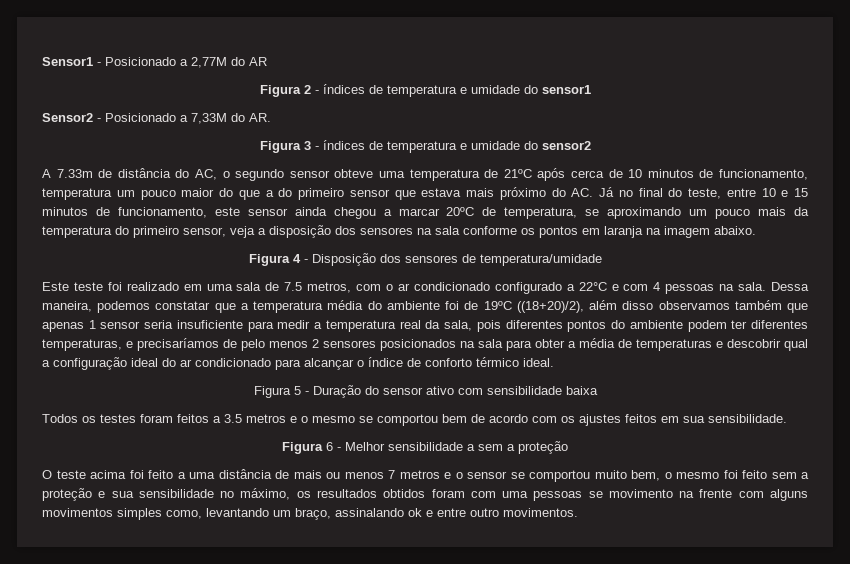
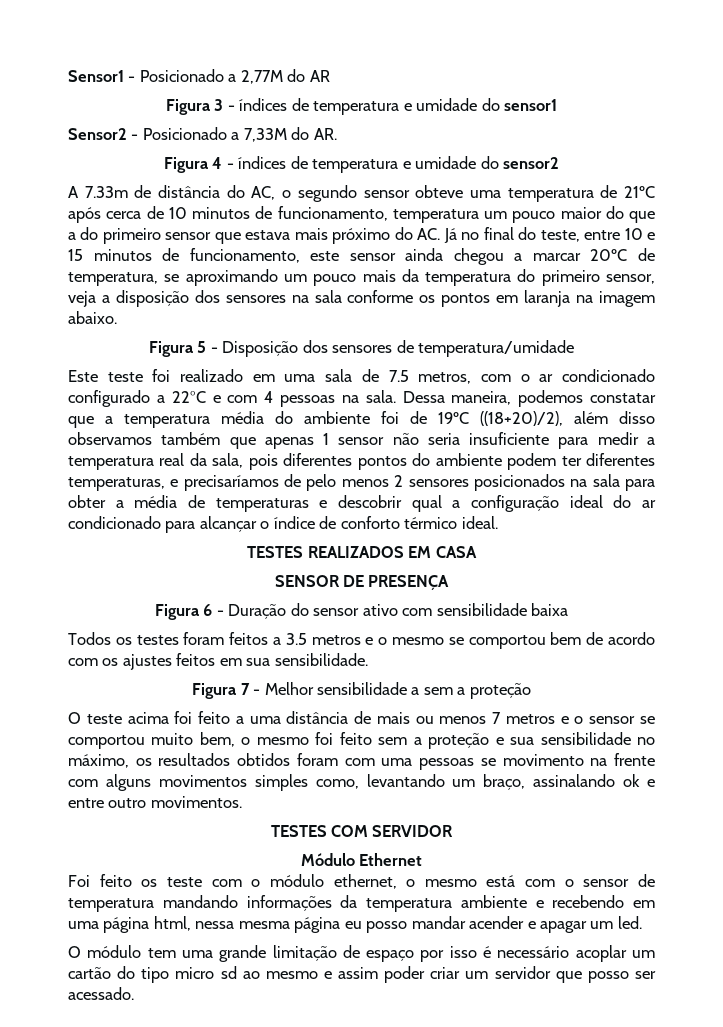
- Figura 2 - índices de temperatura e umidade do sensor1
+ Figura 3 - índices de temperatura e umidade do sensor1
- Figura 3 - índices de temperatura e umidade do sensor2
+ Figura 4 - índices de temperatura e umidade do sensor2
- Figura 4 - Disposição dos sensores de temperatura/umidade
+ Figura 5 - Disposição dos sensores de temperatura/umidade
- Dessa maneira, podemos constatar que a temperatura média do ambiente foi de 19ºC ((18+20)/2), além disso observamos também que apenas 1 sensor seria insuficiente para medir a temperatura real da sala, pois diferentes pontos do ambiente podem ter diferentes temperaturas, e precisaríamos de pelo menos 2 sensores posicionados na sala para obter a média de temperaturas e descobrir qual a configuração ideal do ar condicionado para alcançar o índice de conforto térmico ideal.
+ Dessa maneira, podemos constatar que a temperatura média do ambiente foi de 19ºC ((18+20)/2), além disso observamos também que apenas 1 sensor não seria insuficiente para medir a temperatura real da sala, pois diferentes pontos do ambiente podem ter diferentes temperaturas, e precisaríamos de pelo menos 2 sensores posicionados na sala para obter a média de temperaturas e descobrir qual a configuração ideal do ar condicionado para alcançar o índice de conforto térmico ideal.
- Figura 5 - Duração do sensor ativo com sensibilidade baixa
+ TESTES REALIZADOS EM CASA
+ SENSOR DE PRESENÇA
+ Figura 6 - Duração do sensor ativo com sensibilidade baixa
- Figura 6 - Melhor sensibilidade a sem a proteção
+ Figura 7 - Melhor sensibilidade a sem a proteção
+ TESTES COM SERVIDOR
+ Módulo Ethernet
+ Foi feito os teste com o módulo ethernet, o mesmo está com o sensor de temperatura mandando informações da temperatura ambiente e recebendo em uma página html, nessa mesma página eu posso mandar acender e apagar um led.
+ O módulo tem uma grande limitação de espaço por isso é necessário acoplar um cartão do tipo micro sd ao mesmo e assim poder criar um servidor que posso ser acessado.

